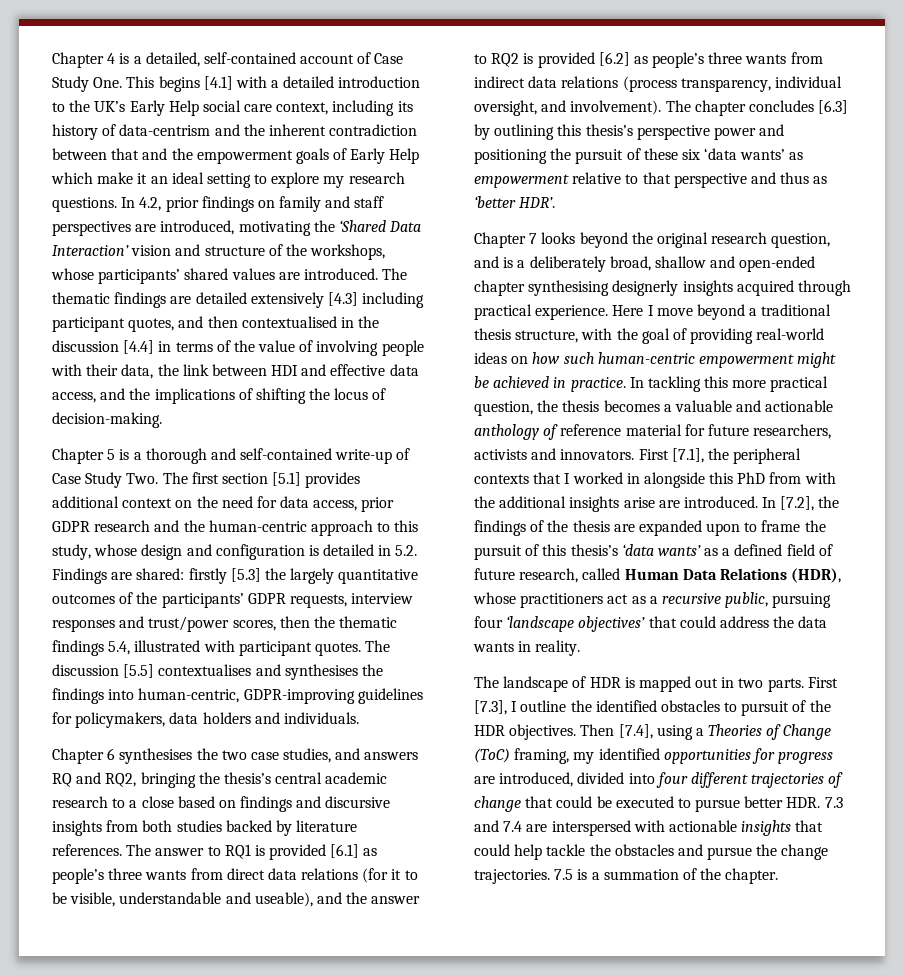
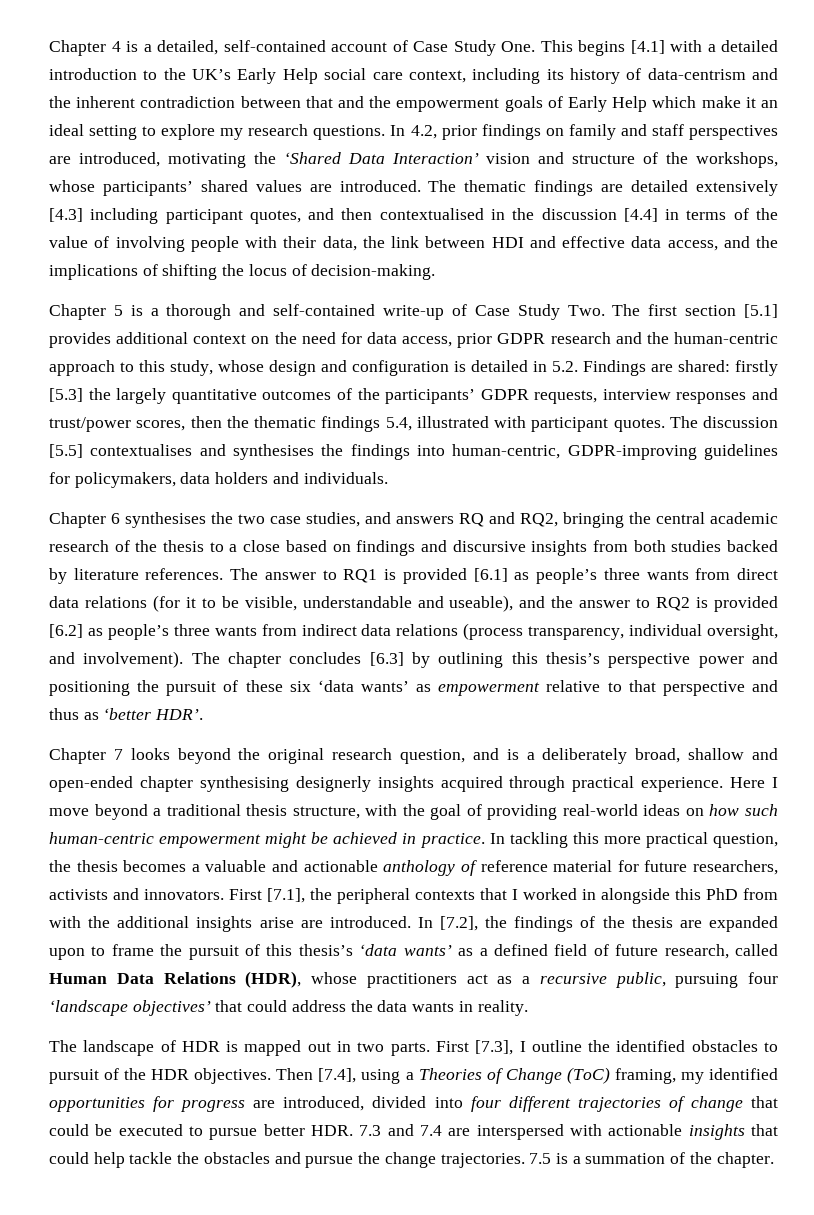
- Chapter 6 synthesises the two case studies, and answers RQ and RQ2, bringing the thesis’s central academic research to a close based on findings and discursive insights from both studies backed by literature references.
+ Chapter 6 synthesises the two case studies, and answers RQ and RQ2, bringing the central academic research of the thesis to a close based on findings and discursive insights from both studies backed by literature references.

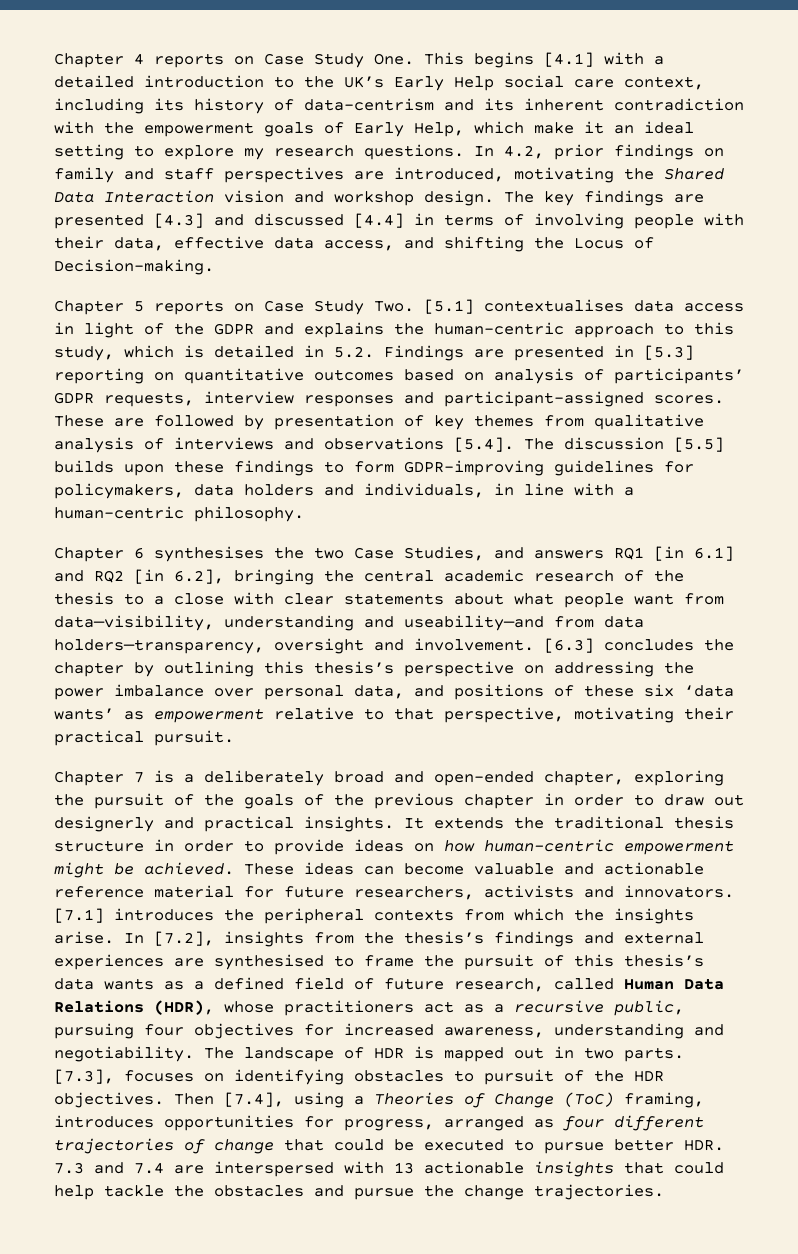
- Chapter 4 is a detailed, self-contained account of Case Study One. This begins [4.1] with a detailed introduction to the UK’s Early Help social care context, including its history of data-centrism and the inherent contradiction between that and the empowerment goals of Early Help which make it an ideal setting to explore my research questions.
+ Chapter 4 reports on Case Study One. This begins [4.1] with a detailed introduction to the UK’s Early Help social care context, including its history of data-centrism and its inherent contradiction with the empowerment goals of Early Help, which make it an ideal setting to explore my research questions.
- In 4.2, prior findings on family and staff perspectives are introduced, motivating the ‘Shared Data Interaction’ vision and structure of the workshops, whose participants’ shared values are introduced. The thematic findings are detailed extensively [4.3] including participant quotes, and then contextualised in the discussion [4.4] in terms of the value of involving people with their data, the link between HDI and effective data access, and the implications of shifting the locus of decision-making.
- Chapter 5 is a thorough and self-contained write-up of Case Study Two. The first section [5.1] provides additional context on the need for data access, prior GDPR research and the human-centric approach to this study, whose design and configuration is detailed in 5.2. Findings are shared: firstly [5.3] the largely quantitative outcomes of the participants’ GDPR requests, interview responses and trust/power scores, then the thematic findings 5.4, illustrated with participant quotes. The discussion [5.5] contextualises and synthesises the findings into human-centric, GDPR-improving guidelines for policymakers, data holders and individuals.
+ In 4.2, prior findings on family and staff perspectives are introduced, motivating the Shared Data Interaction vision and workshop design. The key findings are presented [4.3] and discussed [4.4] in terms of involving people with their data, effective data access, and shifting the Locus of Decision-making.
+ Chapter 5 reports on Case Study Two. [5.1] contextualises data access in light of the GDPR and explains the human-centric approach to this study, which is detailed in 5.2. Findings are presented in [5.3] reporting on quantitative outcomes based on analysis of participants’ GDPR requests, interview responses and participant-assigned scores. These are followed by presentation of key themes from qualitative analysis of interviews and observations [5.4]. The discussion [5.5] builds upon these findings to form GDPR-improving guidelines for policymakers, data holders and individuals, in line with a human-centric philosophy.
- Chapter 6 synthesises the two case studies, and answers RQ and RQ2, bringing the central academic research of the thesis to a close based on findings and discursive insights from both studies backed by literature references. The answer to RQ1 is provided [6.1] as people’s three wants from direct data relations (for it to be visible, understandable and useable), and the answer to RQ2 is provided [6.2] as people’s three wants from indirect data relations (process transparency, individual oversight, and involvement). The chapter concludes [6.3] by outlining this thesis’s perspective power and positioning the pursuit of these six ‘data wants’ as empowerment relative to that perspective and thus as ‘better HDR’.
- Chapter 7 looks beyond the original research question, and is a deliberately broad, shallow and open-ended chapter synthesising designerly insights acquired through practical experience. Here I move beyond a traditional thesis structure, with the goal of providing real-world ideas on how such human-centric empowerment might be achieved in practice. In tackling this more practical question, the thesis becomes a valuable and actionable anthology of reference material for future researchers, activists and innovators.
+ Chapter 6 synthesises the two Case Studies, and answers RQ1 [in 6.1] and RQ2 [in 6.2], bringing the central academic research of the thesis to a close with clear statements about what people want from data—visibility, understanding and useability—and from data holders—transparency, oversight and involvement. [6.3] concludes the chapter by outlining this thesis’s perspective on addressing the power imbalance over personal data, and positions of these six ‘data wants’ as empowerment relative to that perspective, motivating their practical pursuit.
+ Chapter 7 is a deliberately broad and open-ended chapter, exploring the pursuit of the goals of the previous chapter in order to draw out designerly and practical insights. It extends the traditional thesis structure in order to provide ideas on how human-centric empowerment might be achieved. These ideas can become valuable and actionable reference material for future researchers, activists and innovators.
- First [7.1], the peripheral contexts that I worked in alongside this PhD from with the additional insights arise are introduced. In [7.2], the findings of the thesis are expanded upon to frame the pursuit of this thesis’s ‘data wants’ as a defined field of future research, called Human Data Relations (HDR), whose practitioners act as a recursive public, pursuing four ‘landscape objectives’ that could address the data wants in reality.
- The landscape of HDR is mapped out in two parts.
+ [7.1] introduces the peripheral contexts from which the insights arise. In [7.2], insights from the thesis’s findings and external experiences are synthesised to frame the pursuit of this thesis’s data wants as a defined field of future research, called Human Data Relations (HDR), whose practitioners act as a recursive public, pursuing four objectives for increased awareness, understanding and negotiability. The landscape of HDR is mapped out in two parts.
- First [7.3], I outline the identified obstacles to pursuit of the HDR objectives.
+ [7.3], focuses on identifying obstacles to pursuit of the HDR objectives.
- Then [7.4], using a Theories of Change (ToC) framing, my identified opportunities for progress are introduced, divided into four different trajectories of change that could be executed to pursue better HDR. 7.3 and 7.4 are interspersed with actionable insights that could help tackle the obstacles and pursue the change trajectories. 7.5 is a summation of the chapter.
+ Then [7.4], using a Theories of Change (ToC) framing, introduces opportunities for progress, arranged as four different trajectories of change that could be executed to pursue better HDR. 7.3 and 7.4 are interspersed with 13 actionable insights that could help tackle the obstacles and pursue the change trajectories.

